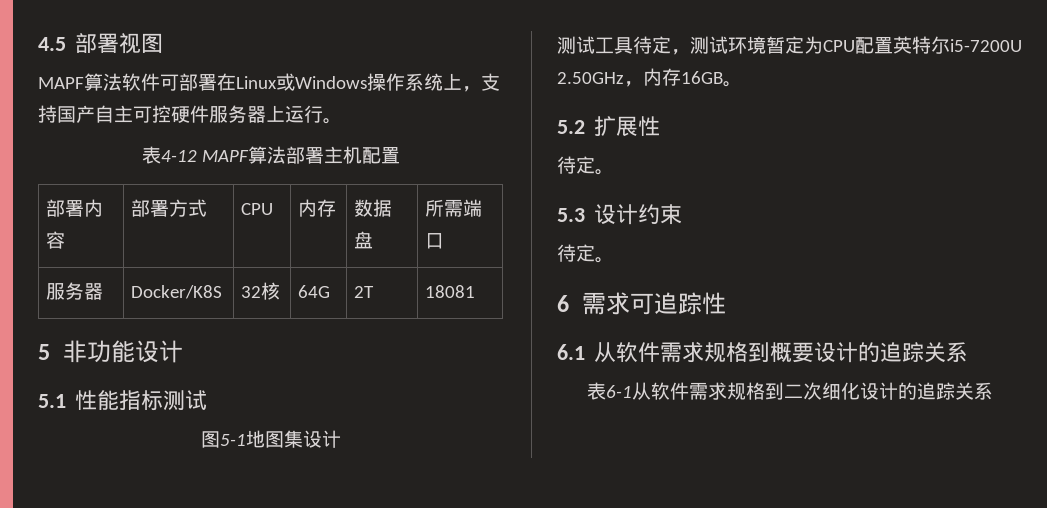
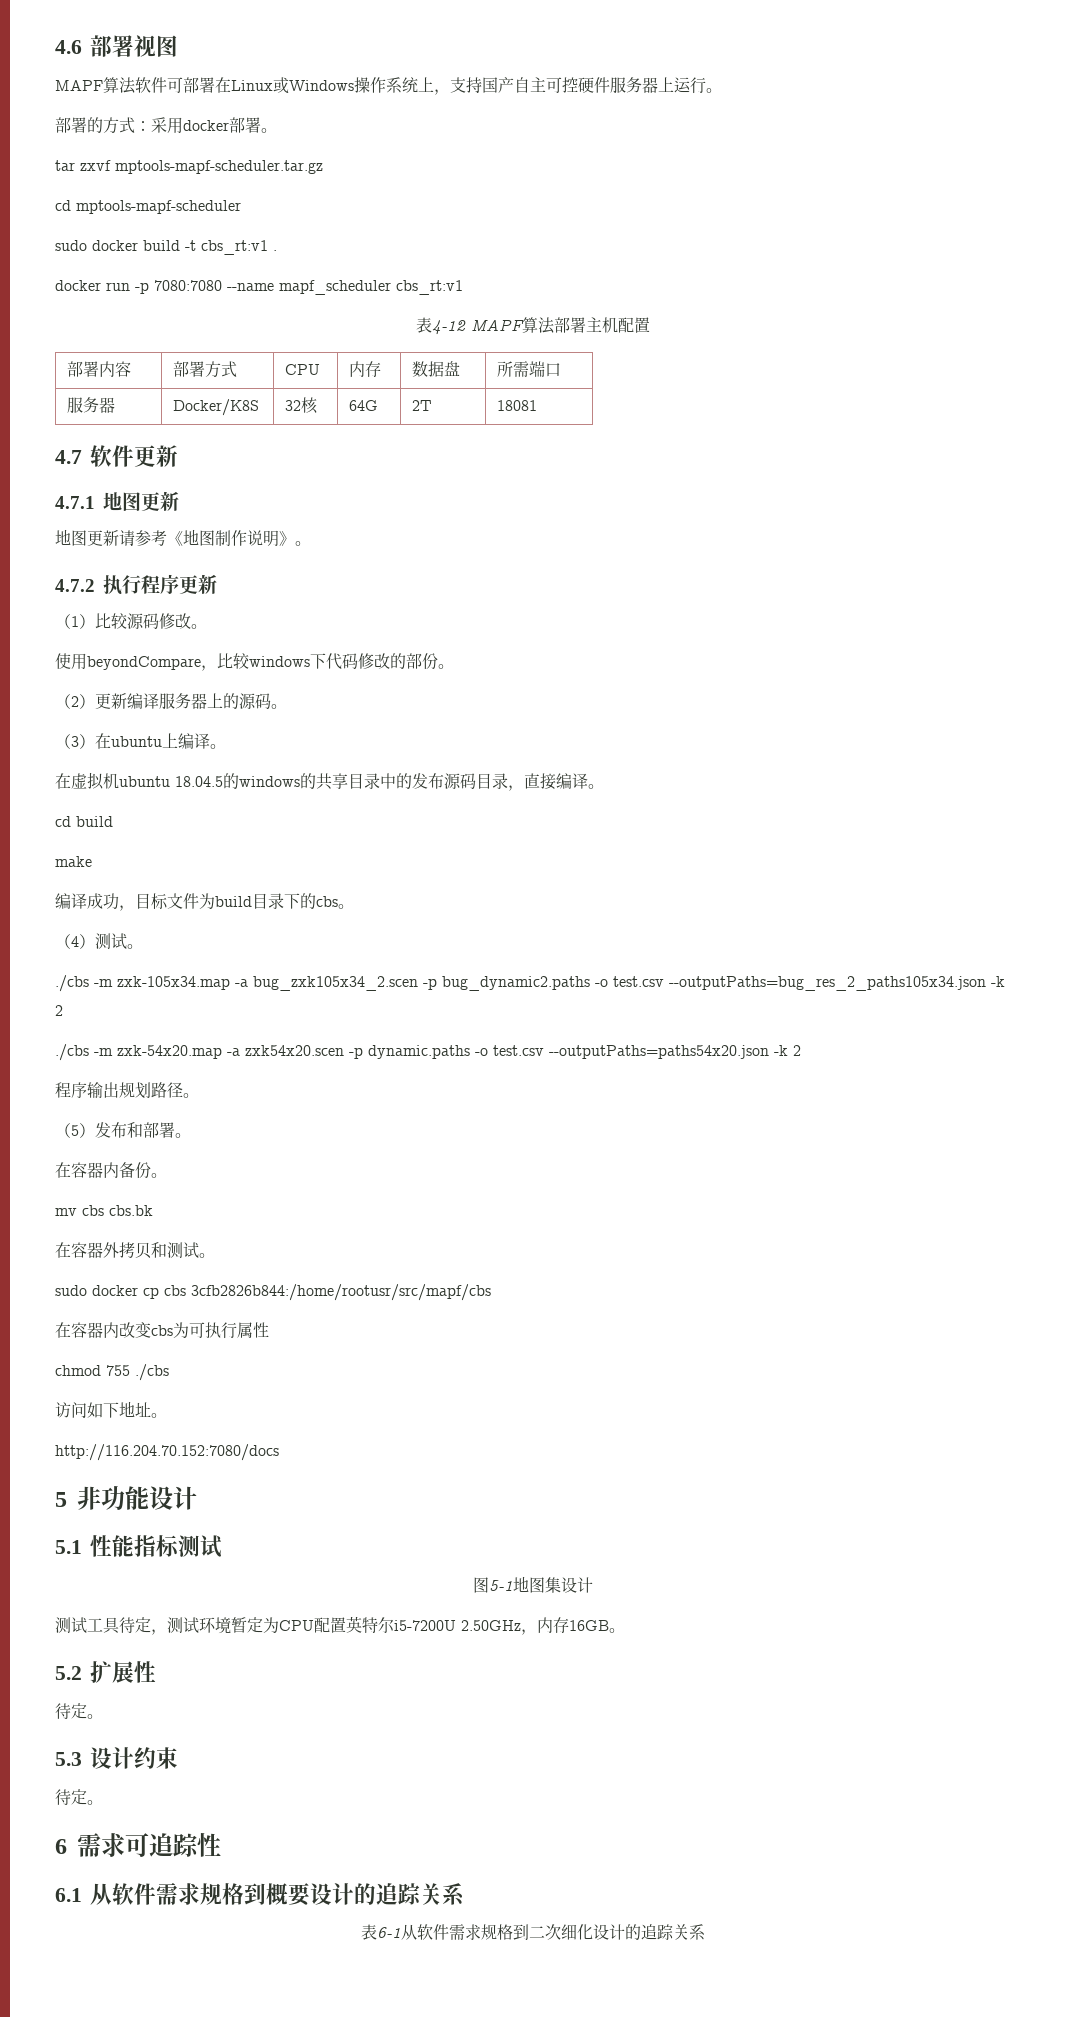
- 4.5部署视图
+ 4.6部署视图
+ 部署的方式：采用docker部署。
+ tar zxvf mptools-mapf-scheduler.tar.gz
+ cd mptools-mapf-scheduler
+ sudo docker build -t cbs_rt:v1 .
+ docker run -p 7080:7080 --name mapf_scheduler cbs_rt:v1
+ 4.7软件更新
+ 4.7.1地图更新
+ 地图更新请参考《地图制作说明》。
+ 4.7.2执行程序更新
+ （1）比较源码修改。
+ 使用beyondCompare，比较windows下代码修改的部份。
+ （2）更新编译服务器上的源码。
+ （3）在ubuntu上编译。
+ 在虚拟机ubuntu 18.04.5的windows的共享目录中的发布源码目录，直接编译。
+ cd build
+ make
+ 编译成功，目标文件为build目录下的cbs。
+ （4）测试。
+ ./cbs -m zxk-105x34.map -a bug_zxk105x34_2.scen -p bug_dynamic2.paths -o test.csv --outputPaths=bug_res_2_paths105x34.json -k 2
+ ./cbs -m zxk-54x20.map -a zxk54x20.scen -p dynamic.paths -o test.csv --outputPaths=paths54x20.json -k 2
+ 程序输出规划路径。
+ （5）发布和部署。
+ 在容器内备份。
+ mv cbs cbs.bk
+ 在容器外拷贝和测试。
+ sudo docker cp cbs 3cfb2826b844:/home/rootusr/src/mapf/cbs
+ 在容器内改变cbs为可执行属性
+ chmod 755 ./cbs
+ 访问如下地址。
+ http://116.204.70.152:7080/docs

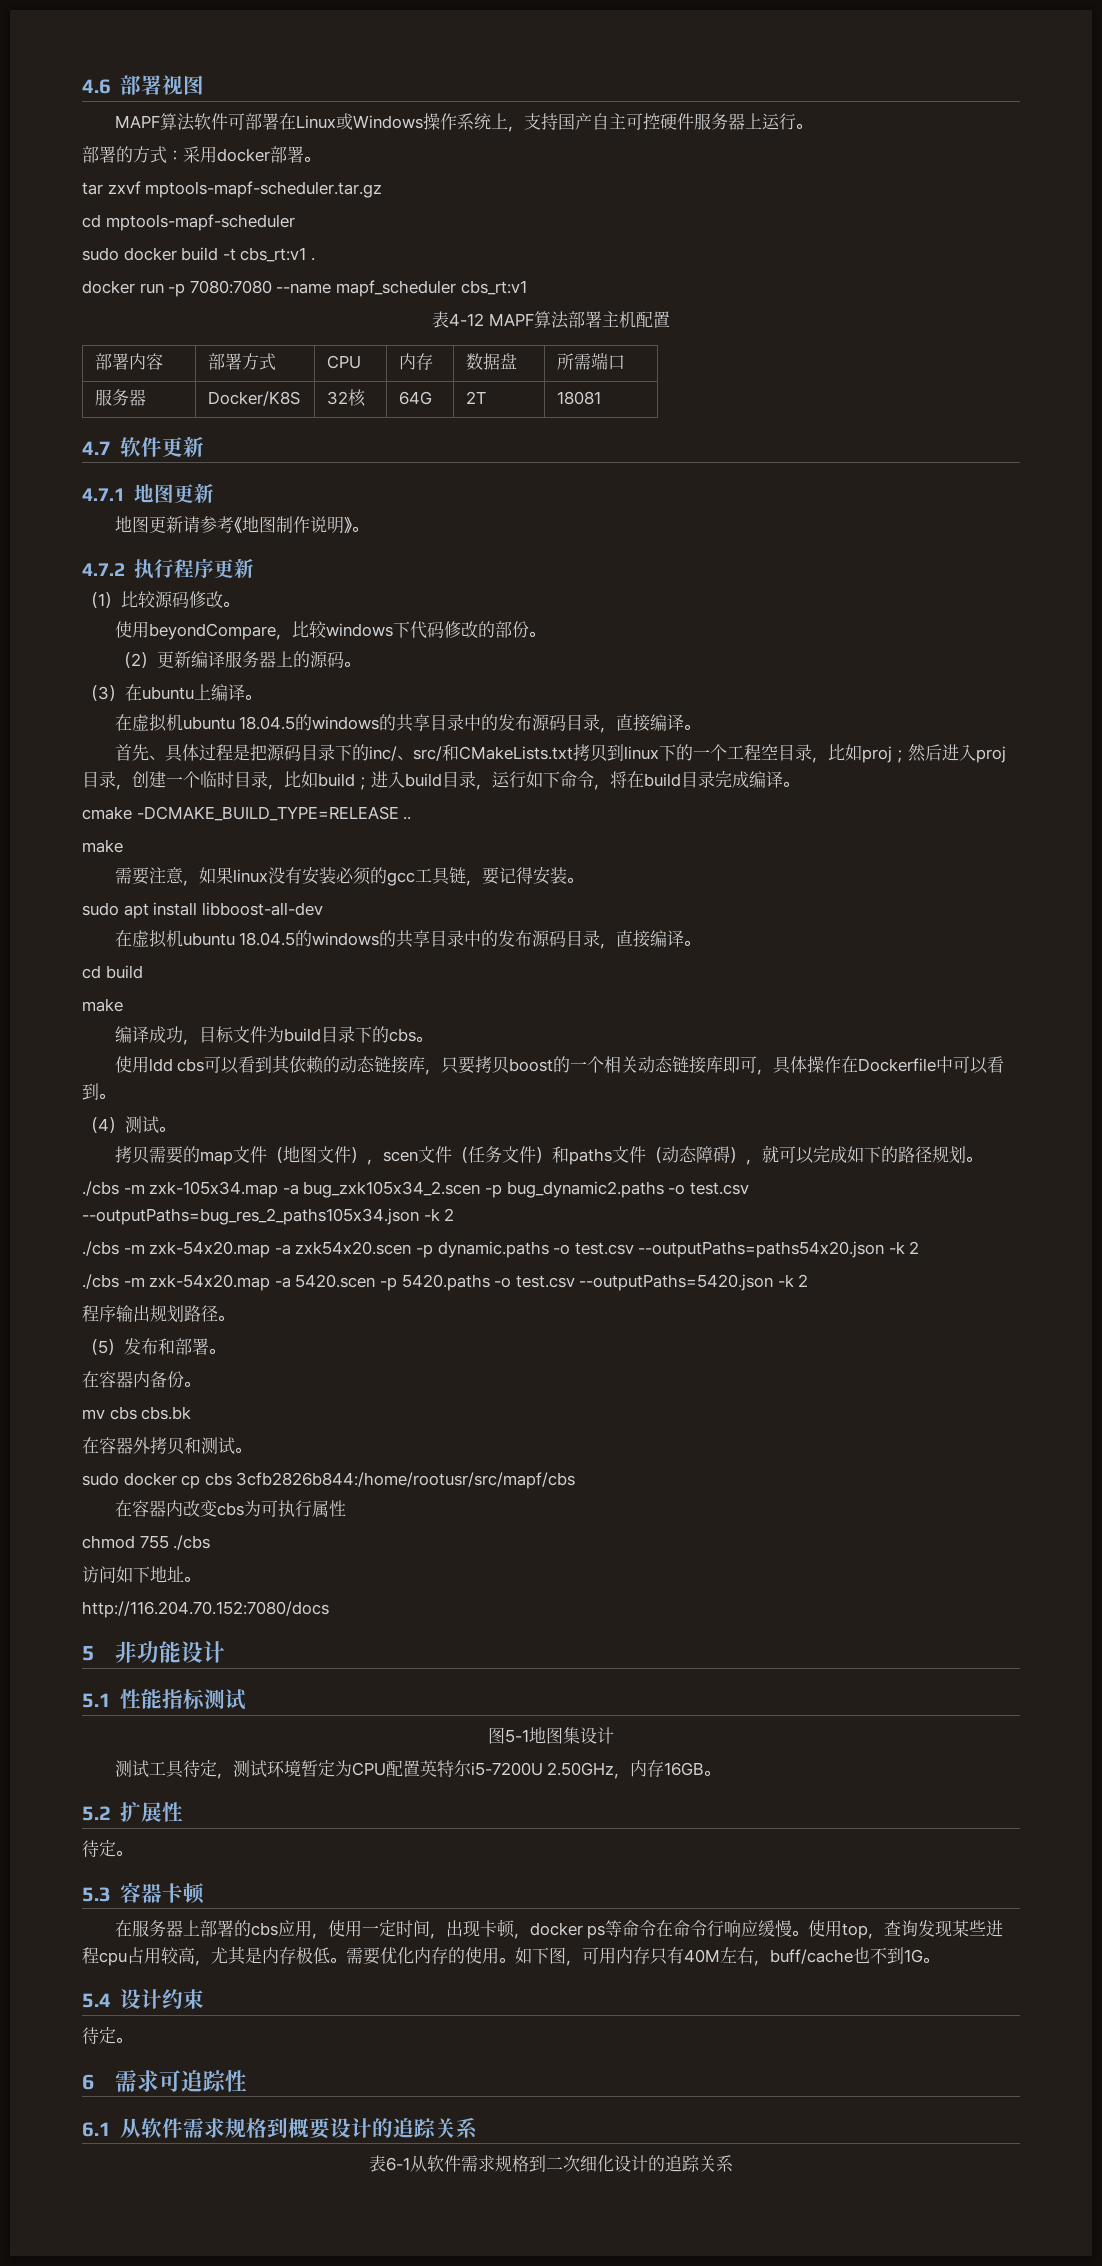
+ 首先、具体过程是把源码目录下的inc/、src/和CMakeLists.txt拷贝到linux下的一个工程空目录，比如proj；然后进入proj目录，创建一个临时目录，比如build；进入build目录，运行如下命令，将在build目录完成编译。
+ cmake -DCMAKE_BUILD_TYPE=RELEASE ..
+ make
+ 需要注意，如果linux没有安装必须的gcc工具链，要记得安装。
+ sudo apt install libboost-all-dev
+ 在虚拟机ubuntu 18.04.5的windows的共享目录中的发布源码目录，直接编译。
+ 使用ldd cbs可以看到其依赖的动态链接库，只要拷贝boost的一个相关动态链接库即可，具体操作在Dockerfile中可以看到。
  （4）测试。
+ 拷贝需要的map文件（地图文件），scen文件（任务文件）和paths文件（动态障碍），就可以完成如下的路径规划。
+ ./cbs -m zxk-54x20.map -a 5420.scen -p 5420.paths -o test.csv --outputPaths=5420.json -k 2
- 5.3设计约束
+ 5.3容器卡顿
+ 在服务器上部署的cbs应用，使用一定时间，出现卡顿，docker ps等命令在命令行响应缓慢。使用top，查询发现某些进程cpu占用较高，尤其是内存极低。需要优化内存的使用。如下图，可用内存只有40M左右，buff/cache也不到1G。
+ 5.4设计约束

